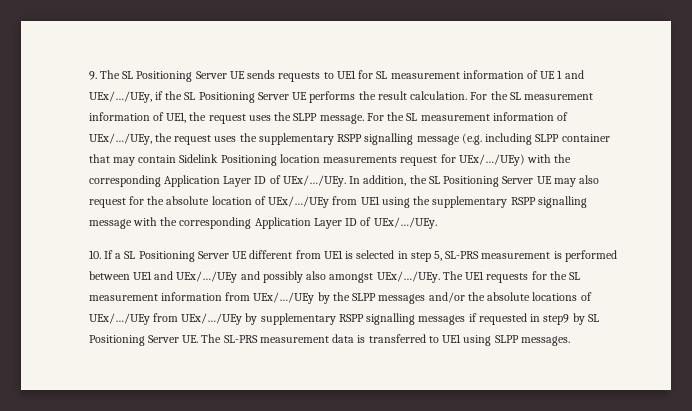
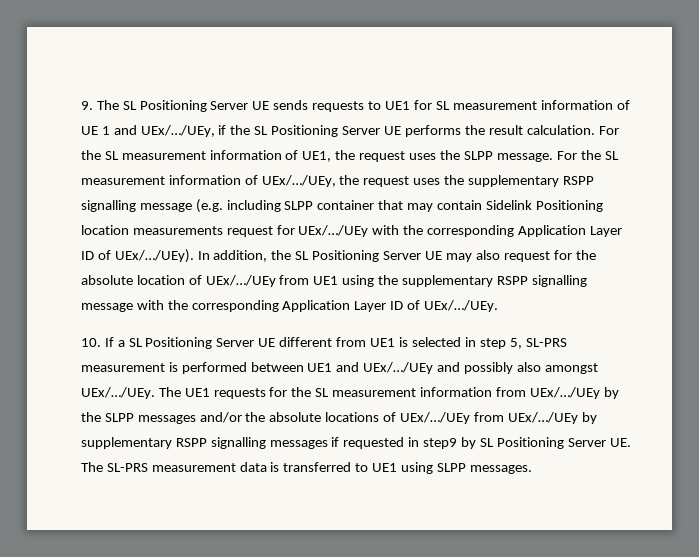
- For the SL measurement information of UEx/…/UEy, the request uses the supplementary RSPP signalling message (e.g. including SLPP container that may contain Sidelink Positioning location measurements request for UEx/…/UEy) with the corresponding Application Layer ID of UEx/…/UEy.
+ For the SL measurement information of UEx/…/UEy, the request uses the supplementary RSPP signalling message (e.g. including SLPP container that may contain Sidelink Positioning location measurements request for UEx/…/UEy with the corresponding Application Layer ID of UEx/…/UEy).

